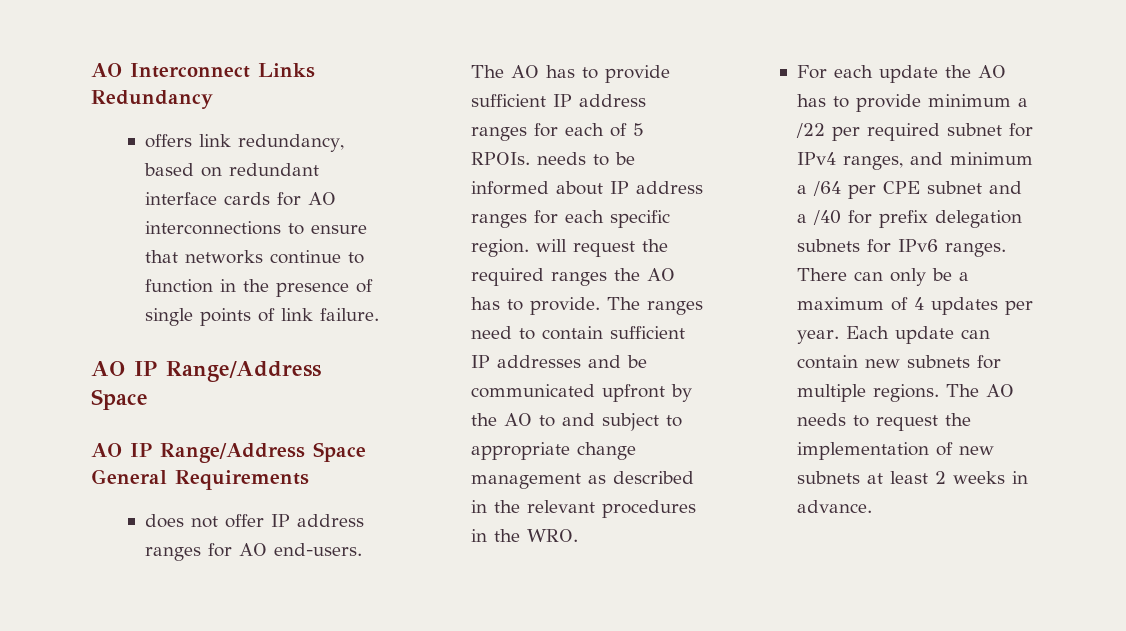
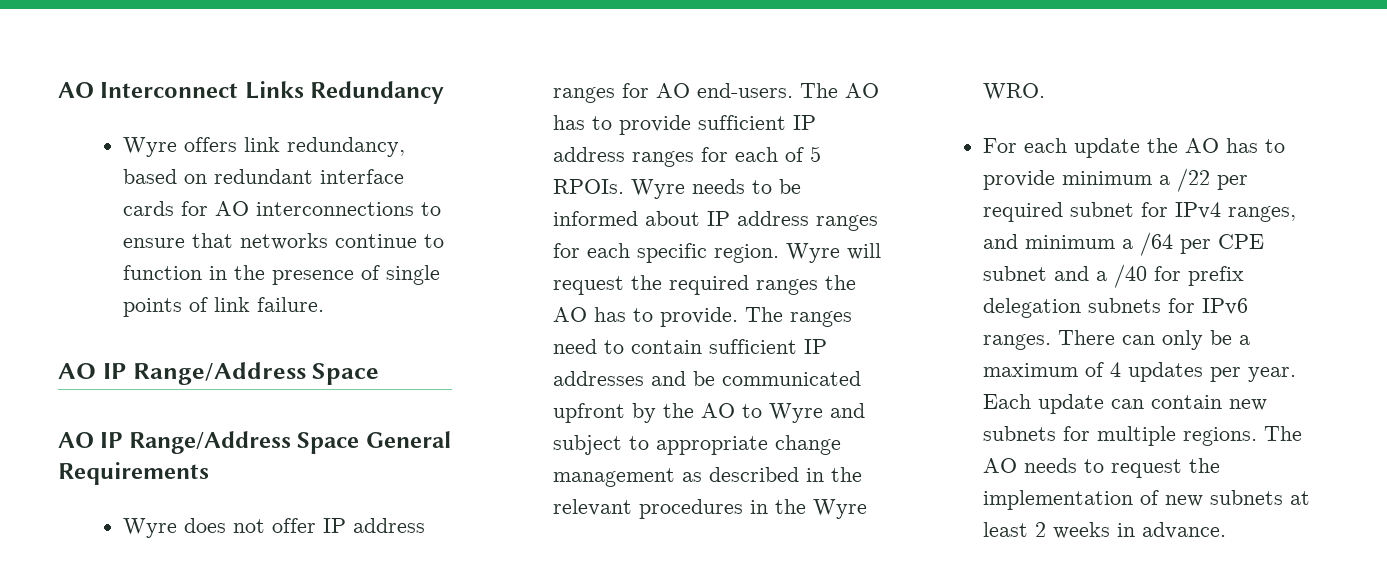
- offers link redundancy, based on redundant interface cards for AO interconnections to ensure that networks continue to function in the presence of single points of link failure.
+ Wyre offers link redundancy, based on redundant interface cards for AO interconnections to ensure that networks continue to function in the presence of single points of link failure.
- does not offer IP address ranges for AO end-users.
+ Wyre does not offer IP address ranges for AO end-users.
- The AO has to provide sufficient IP address ranges for each of 5 RPOIs. needs to be informed about IP address ranges for each specific region. will request the required ranges the AO has to provide.
+ The AO has to provide sufficient IP address ranges for each of 5 RPOIs. Wyre needs to be informed about IP address ranges for each specific region. Wyre will request the required ranges the AO has to provide.
- The ranges need to contain sufficient IP addresses and be communicated upfront by the AO to and subject to appropriate change management as described in the relevant procedures in the WRO.
+ The ranges need to contain sufficient IP addresses and be communicated upfront by the AO to Wyre and subject to appropriate change management as described in the relevant procedures in the Wyre WRO.

